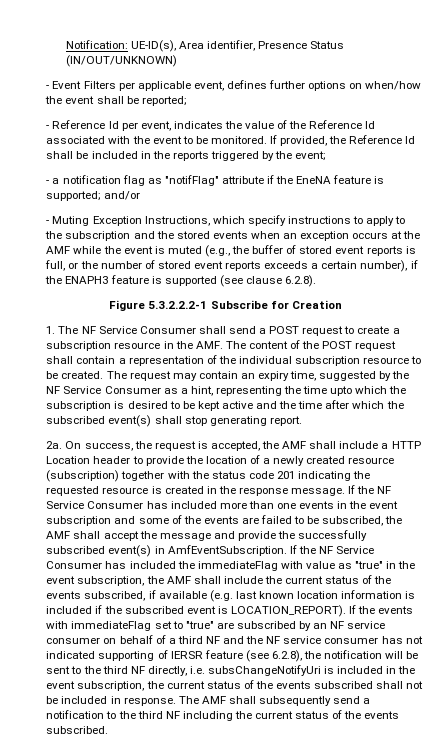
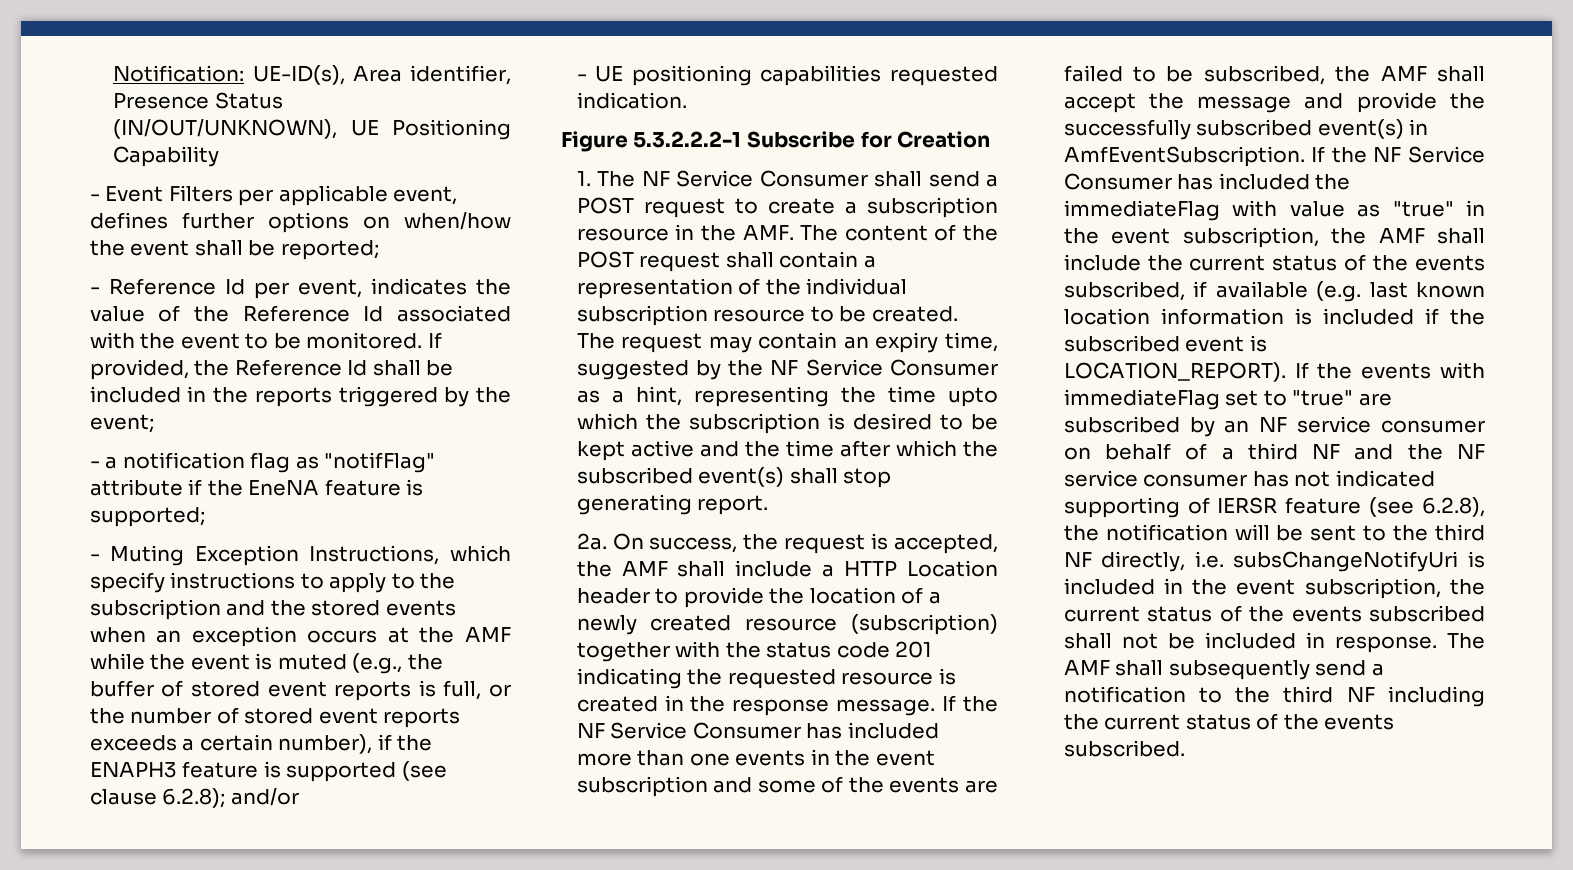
- Notification: UE-ID(s), Area identifier, Presence Status (IN/OUT/UNKNOWN)
+ Notification: UE-ID(s), Area identifier, Presence Status (IN/OUT/UNKNOWN), UE Positioning Capability
- - a notification flag as "notifFlag" attribute if the EneNA feature is supported; and/or
+ - a notification flag as "notifFlag" attribute if the EneNA feature is supported;
- - Muting Exception Instructions, which specify instructions to apply to the subscription and the stored events when an exception occurs at the AMF while the event is muted (e.g., the buffer of stored event reports is full, or the number of stored event reports exceeds a certain number), if the ENAPH3 feature is supported (see clause 6.2.8).
+ - Muting Exception Instructions, which specify instructions to apply to the subscription and the stored events when an exception occurs at the AMF while the event is muted (e.g., the buffer of stored event reports is full, or the number of stored event reports exceeds a certain number), if the ENAPH3 feature is supported (see clause 6.2.8); and/or
+ - UE positioning capabilities requested indication.

